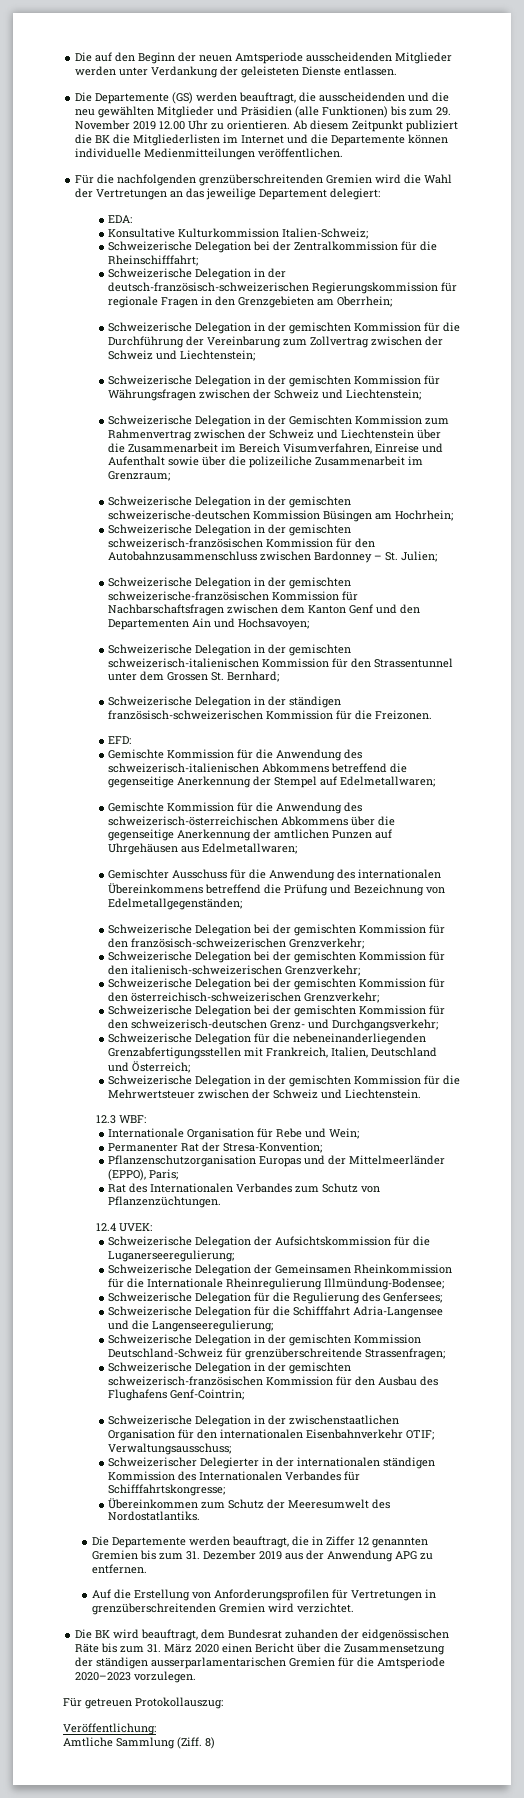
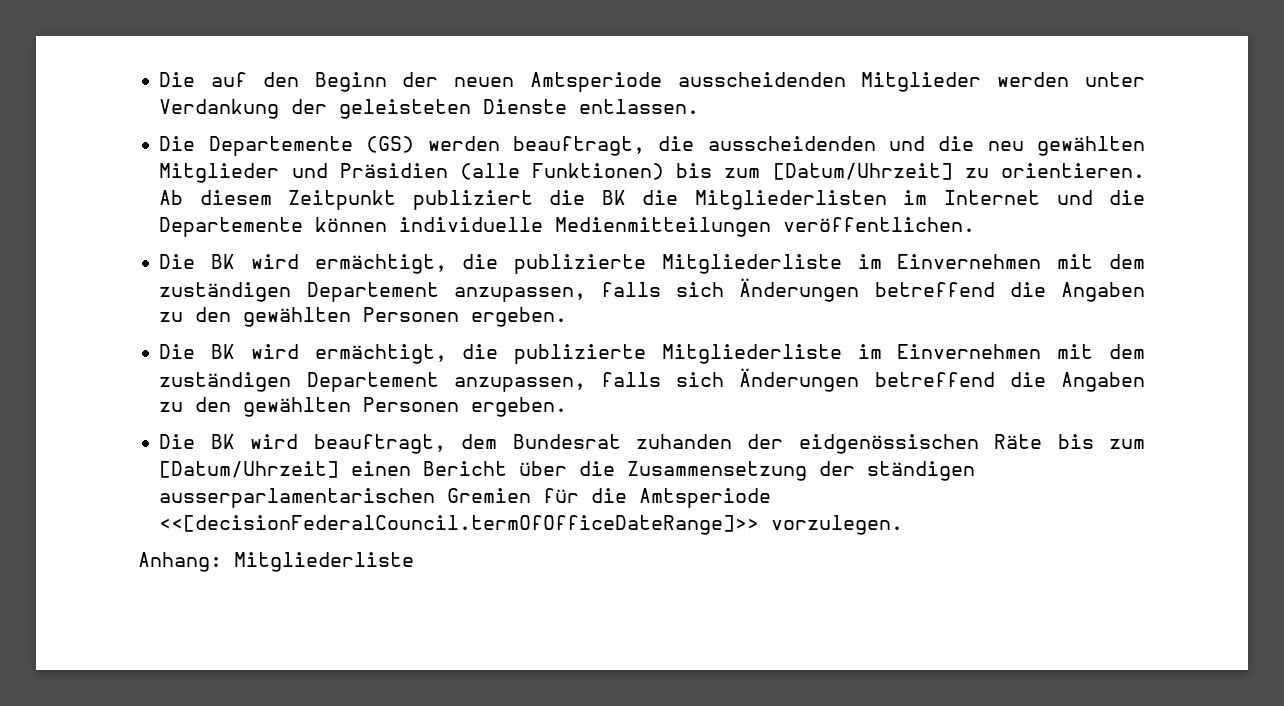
- Die Departemente (GS) werden beauftragt, die ausscheidenden und die neu gewählten Mitglieder und Präsidien (alle Funktionen) bis zum 29. November 2019 12.00 Uhr zu orientieren.
+ Die Departemente (GS) werden beauftragt, die ausscheidenden und die neu gewählten Mitglieder und Präsidien (alle Funktionen) bis zum [Datum/Uhrzeit] zu orientieren.
  Ab diesem Zeitpunkt publiziert die BK die Mitgliederlisten im Internet und die Departemente können individuelle Medienmitteilungen veröffentlichen.
- Für die nachfolgenden grenzüberschreitenden Gremien wird die Wahl der Vertretungen an das jeweilige Departement delegiert:
- EDA:
- Konsultative Kulturkommission Italien-Schweiz;
- Schweizerische Delegation bei der Zentralkommission für die Rheinschifffahrt;
- Schweizerische Delegation in der deutsch-französisch-schweizerischen Regierungskommission für regionale Fragen in den Grenzgebieten am Oberrhein;
- Schweizerische Delegation in der gemischten Kommission für die Durchführung der Vereinbarung zum Zollvertrag zwischen der Schweiz und Liechtenstein;
- Schweizerische Delegation in der gemischten Kommission für Währungsfragen zwischen der Schweiz und Liechtenstein;
- Schweizerische Delegation in der Gemischten Kommission zum Rahmenvertrag zwischen der Schweiz und Liechtenstein über die Zusammenarbeit im Bereich Visumverfahren, Einreise und Aufenthalt sowie über die polizeiliche Zusammenarbeit im Grenzraum;
- Schweizerische Delegation in der gemischten schweizerische-deutschen Kommission Büsingen am Hochrhein;
- Schweizerische Delegation in der gemischten schweizerisch-französischen Kommission für den Autobahnzusammenschluss zwischen Bardonney – St. Julien;
- Schweizerische Delegation in der gemischten schweizerische-französischen Kommission für Nachbarschaftsfragen zwischen dem Kanton Genf und den Departementen Ain und Hochsavoyen;
- Schweizerische Delegation in der gemischten schweizerisch-italienischen Kommission für den Strassentunnel unter dem Grossen St. Bernhard;
- Schweizerische Delegation in der ständigen französisch-schweizerischen Kommission für die Freizonen.
- EFD:
- Gemischte Kommission für die Anwendung des schweizerisch-italienischen Abkommens betreffend die gegenseitige Anerkennung der Stempel auf Edelmetallwaren;
- Gemischte Kommission für die Anwendung des schweizerisch-österreichischen Abkommens über die gegenseitige Anerkennung der amtlichen Punzen auf Uhrgehäusen aus Edelmetallwaren;
- Gemischter Ausschuss für die Anwendung des internationalen Übereinkommens betreffend die Prüfung und Bezeichnung von Edelmetallgegenständen;
- Schweizerische Delegation bei der gemischten Kommission für den französisch-schweizerischen Grenzverkehr;
- Schweizerische Delegation bei der gemischten Kommission für den italienisch-schweizerischen Grenzverkehr;
- Schweizerische Delegation bei der gemischten Kommission für den österreichisch-schweizerischen Grenzverkehr;
- Schweizerische Delegation bei der gemischten Kommission für den schweizerisch-deutschen Grenz- und Durchgangsverkehr;
- Schweizerische Delegation für die nebeneinanderliegenden Grenzabfertigungsstellen mit Frankreich, Italien, Deutschland und Österreich;
- Schweizerische Delegation in der gemischten Kommission für die Mehrwertsteuer zwischen der Schweiz und Liechtenstein.
- 12.3 WBF:
- Internationale Organisation für Rebe und Wein;
- Permanenter Rat der Stresa-Konvention;
- Pflanzenschutzorganisation Europas und der Mittelmeerländer (EPPO), Paris;
- Rat des Internationalen Verbandes zum Schutz von Pflanzenzüchtungen.
- 12.4 UVEK:
- Schweizerische Delegation der Aufsichtskommission für die Luganerseeregulierung;
- Schweizerische Delegation der Gemeinsamen Rheinkommission für die Internationale Rheinregulierung Illmündung-Bodensee;
- Schweizerische Delegation für die Regulierung des Genfersees;
- Schweizerische Delegation für die Schifffahrt Adria-Langensee und die Langenseeregulierung;
- Schweizerische Delegation in der gemischten Kommission Deutschland-Schweiz für grenzüberschreitende Strassenfragen;
- Schweizerische Delegation in der gemischten schweizerisch-französischen Kommission für den Ausbau des Flughafens Genf-Cointrin;
- Schweizerische Delegation in der zwischenstaatlichen Organisation für den internationalen Eisenbahnverkehr OTIF; Verwaltungsausschuss;
- Schweizerischer Delegierter in der internationalen ständigen Kommission des Internationalen Verbandes für Schifffahrtskongresse;
- Übereinkommen zum Schutz der Meeresumwelt des Nordostatlantiks.
- Die Departemente werden beauftragt, die in Ziffer 12 genannten Gremien bis zum 31. Dezember 2019 aus der Anwendung APG zu entfernen.
- Auf die Erstellung von Anforderungsprofilen für Vertretungen in grenzüberschreitenden Gremien wird verzichtet.
+ Die BK wird ermächtigt, die publizierte Mitgliederliste im Einvernehmen mit dem zuständigen Departement anzupassen, falls sich Änderungen betreffend die Angaben zu den gewählten Personen ergeben.
+ Die BK wird ermächtigt, die publizierte Mitgliederliste im Einvernehmen mit dem zuständigen Departement anzupassen, falls sich Änderungen betreffend die Angaben zu den gewählten Personen ergeben.
- Die BK wird beauftragt, dem Bundesrat zuhanden der eidgenössischen Räte bis zum 31. März 2020 einen Bericht über die Zusammensetzung der ständigen ausserparlamentarischen Gremien für die Amtsperiode 2020–2023 vorzulegen.
+ Die BK wird beauftragt, dem Bundesrat zuhanden der eidgenössischen Räte bis zum [Datum/Uhrzeit] einen Bericht über die Zusammensetzung der ständigen ausserparlamentarischen Gremien für die Amtsperiode <<[decisionFederalCouncil.termOfOfficeDateRange]>> vorzulegen.
- Für getreuen Protokollauszug:
- Veröffentlichung:
- Amtliche Sammlung (Ziff. 8)
+ Anhang: Mitgliederliste

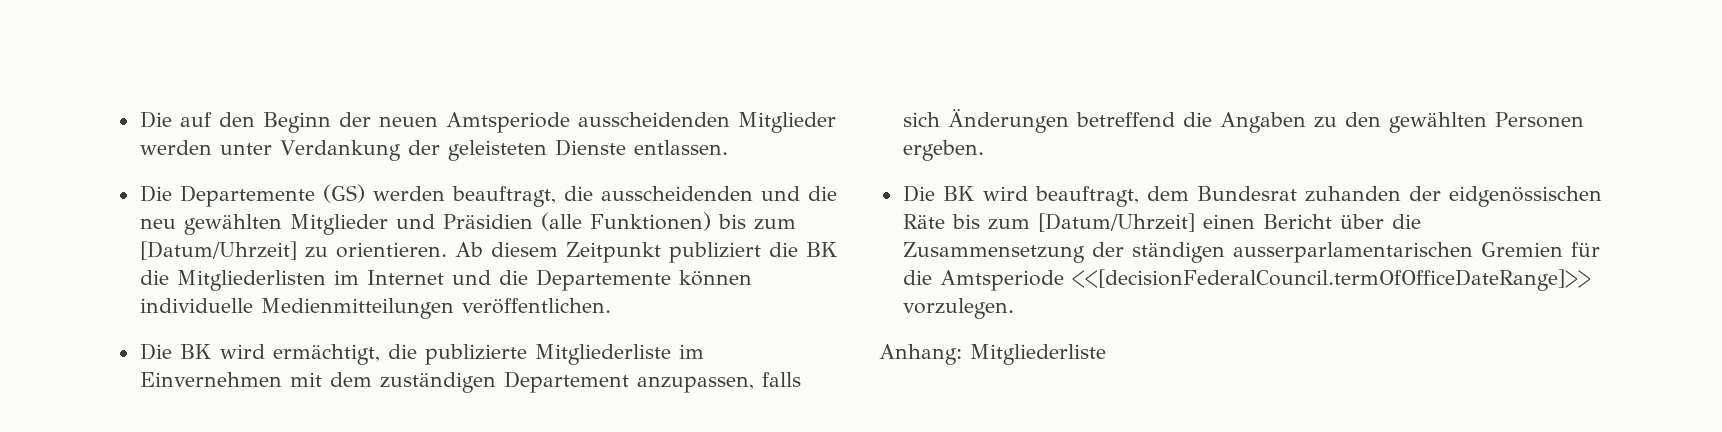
  Ab diesem Zeitpunkt publiziert die BK die Mitgliederlisten im Internet und die Departemente können individuelle Medienmitteilungen veröffentlichen.
- Die BK wird ermächtigt, die publizierte Mitgliederliste im Einvernehmen mit dem zuständigen Departement anzupassen, falls sich Änderungen betreffend die Angaben zu den gewählten Personen ergeben.

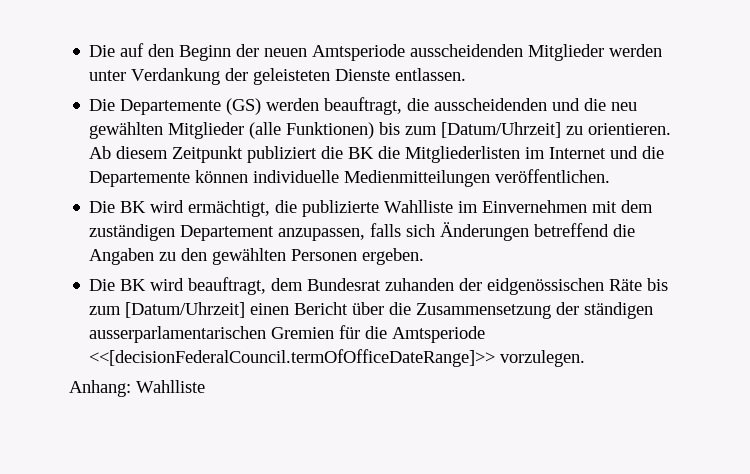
- Die Departemente (GS) werden beauftragt, die ausscheidenden und die neu gewählten Mitglieder und Präsidien (alle Funktionen) bis zum [Datum/Uhrzeit] zu orientieren.
+ Die Departemente (GS) werden beauftragt, die ausscheidenden und die neu gewählten Mitglieder (alle Funktionen) bis zum [Datum/Uhrzeit] zu orientieren.
- Die BK wird ermächtigt, die publizierte Mitgliederliste im Einvernehmen mit dem zuständigen Departement anzupassen, falls sich Änderungen betreffend die Angaben zu den gewählten Personen ergeben.
+ Die BK wird ermächtigt, die publizierte Wahlliste im Einvernehmen mit dem zuständigen Departement anzupassen, falls sich Änderungen betreffend die Angaben zu den gewählten Personen ergeben.
- Anhang: Mitgliederliste
+ Anhang: Wahlliste

